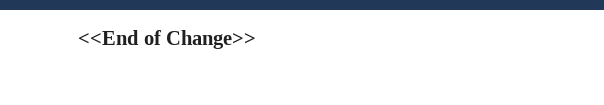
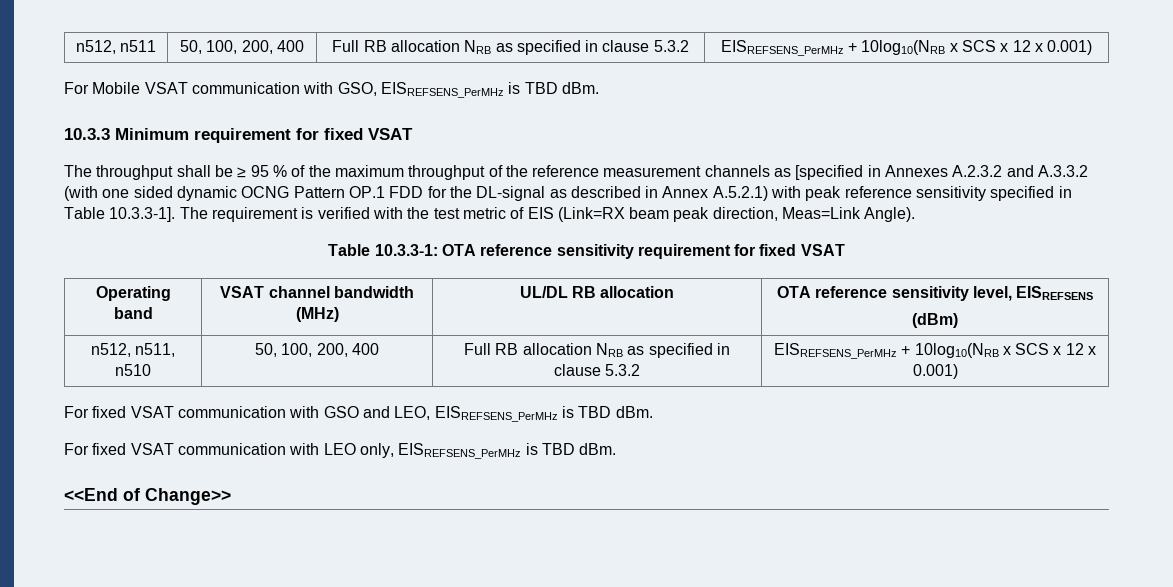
+ n512, n511 | 50, 100, 200, 400 | Full RB allocation NRB as specified in clause 5.3.2 | EISREFSENS_PerMHz + 10log10(NRB x SCS x 12 x 0.001)
+ For Mobile VSAT communication with GSO, EISREFSENS_PerMHz is TBD dBm.
+ 10.3.3 Minimum requirement for fixed VSAT
+ The throughput shall be ≥ 95 % of the maximum throughput of the reference measurement channels as [specified in Annexes A.2.3.2 and A.3.3.2 (with one sided dynamic OCNG Pattern OP.1 FDD for the DL-signal as described in Annex A.5.2.1) with peak reference sensitivity specified in Table 10.3.3-1]. The requirement is verified with the test metric of EIS (Link=RX beam peak direction, Meas=Link Angle).
+ Table 10.3.3-1: OTA reference sensitivity requirement for fixed VSAT
+ Operating band | VSAT channel bandwidth (MHz) | UL/DL RB allocation | OTA reference sensitivity level, EISREFSENS
+ (dBm)
+ n512, n511, n510 | 50, 100, 200, 400 | Full RB allocation NRB as specified in clause 5.3.2 | EISREFSENS_PerMHz + 10log10(NRB x SCS x 12 x 0.001)
+ For fixed VSAT communication with GSO and LEO, EISREFSENS_PerMHz is TBD dBm.
+ For fixed VSAT communication with LEO only, EISREFSENS_PerMHz is TBD dBm.

